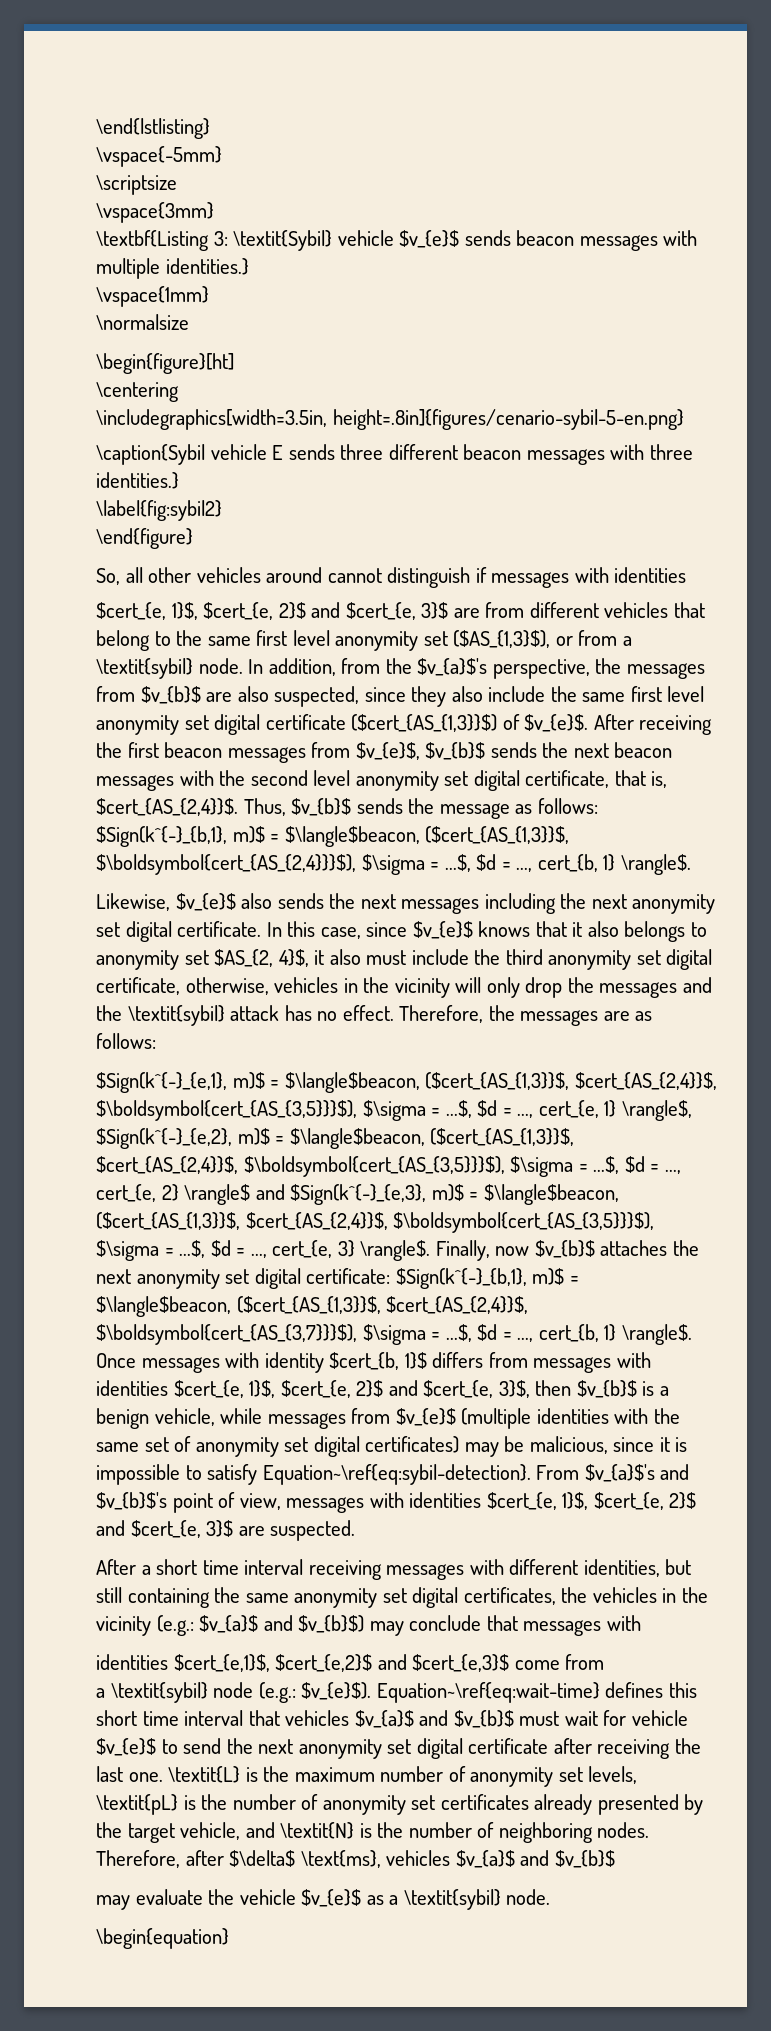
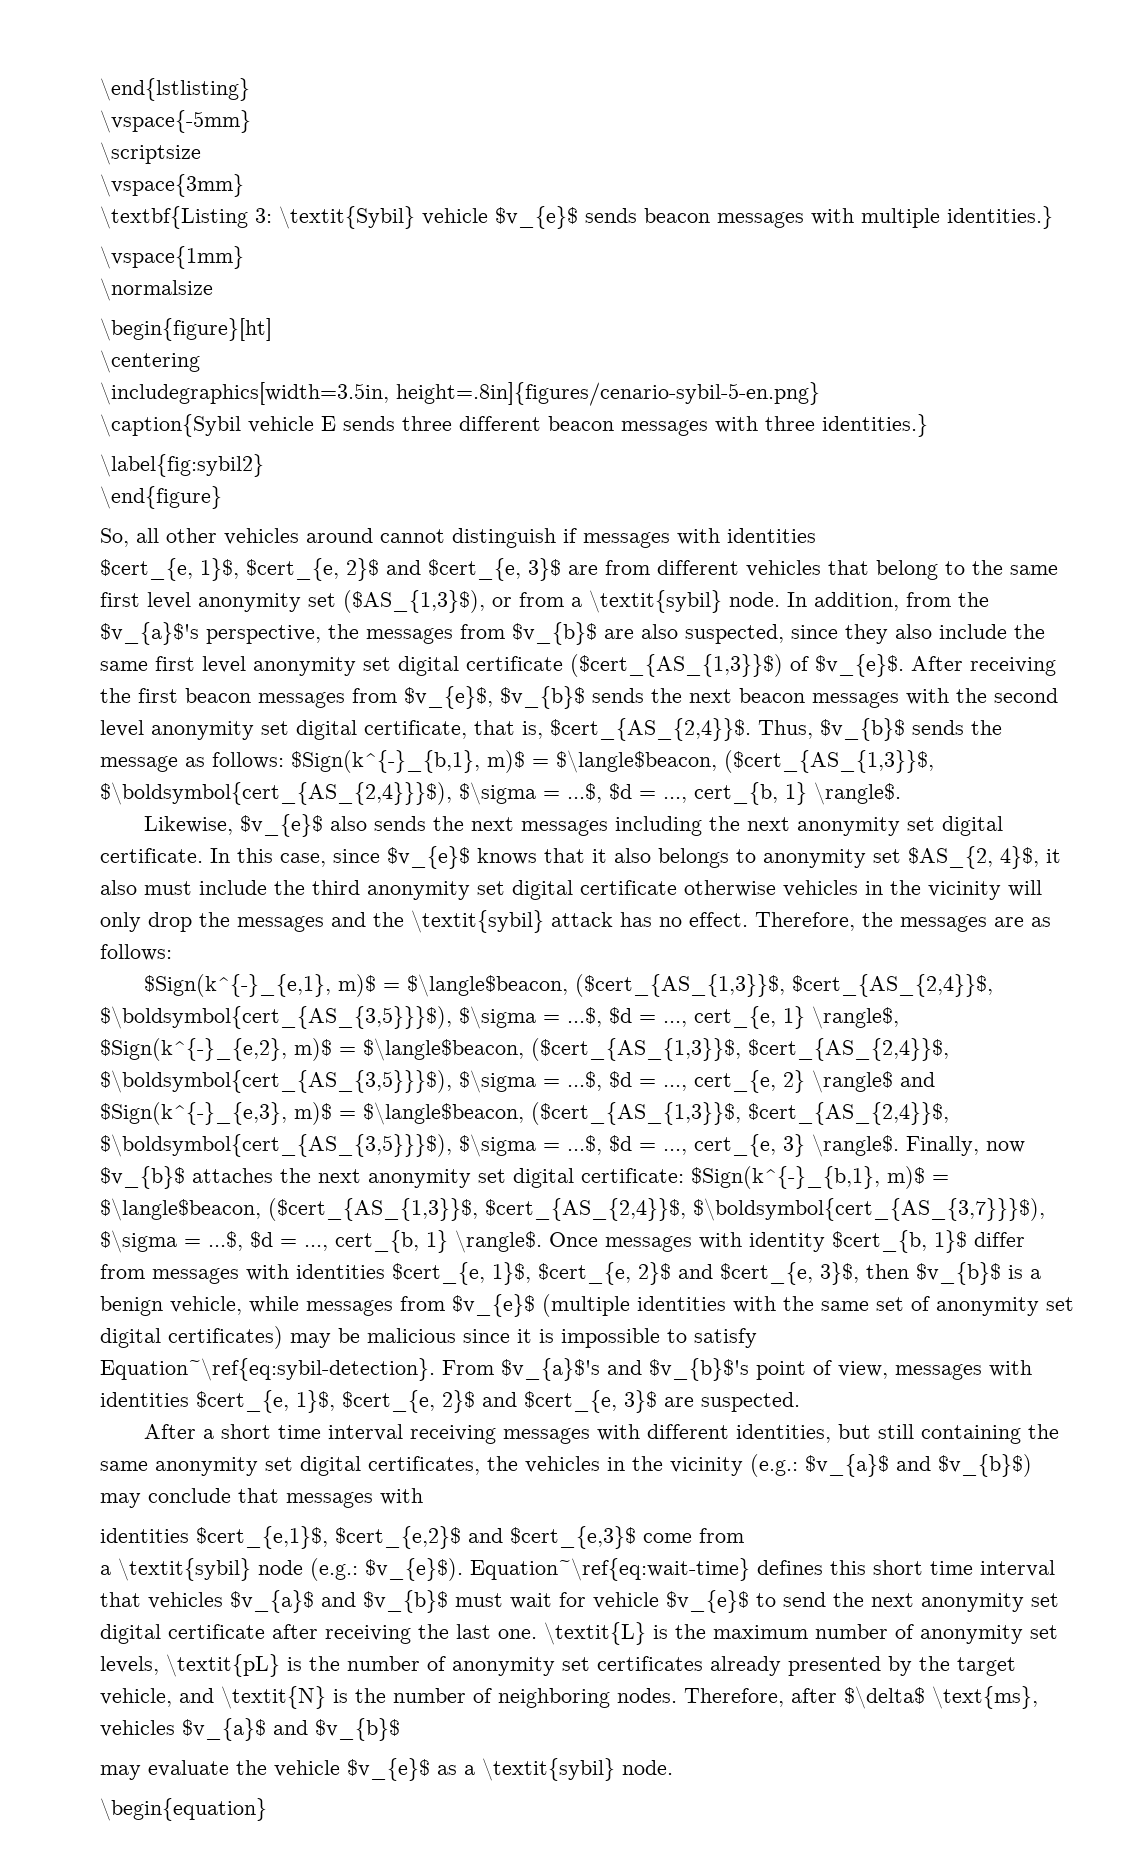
- In this case, since $v_{e}$ knows that it also belongs to anonymity set $AS_{2, 4}$, it also must include the third anonymity set digital certificate, otherwise, vehicles in the vicinity will only drop the messages and the \textit{sybil} attack has no effect.
+ In this case, since $v_{e}$ knows that it also belongs to anonymity set $AS_{2, 4}$, it also must include the third anonymity set digital certificate otherwise vehicles in the vicinity will only drop the messages and the \textit{sybil} attack has no effect.
- Once messages with identity $cert_{b, 1}$ differs from messages with identities $cert_{e, 1}$, $cert_{e, 2}$ and $cert_{e, 3}$, then $v_{b}$ is a benign vehicle, while messages from $v_{e}$ (multiple identities with the same set of anonymity set digital certificates) may be malicious, since it is impossible to satisfy Equation~\ref{eq:sybil-detection}.
+ Once messages with identity $cert_{b, 1}$ differ from messages with identities $cert_{e, 1}$, $cert_{e, 2}$ and $cert_{e, 3}$, then $v_{b}$ is a benign vehicle, while messages from $v_{e}$ (multiple identities with the same set of anonymity set digital certificates) may be malicious since it is impossible to satisfy Equation~\ref{eq:sybil-detection}.

